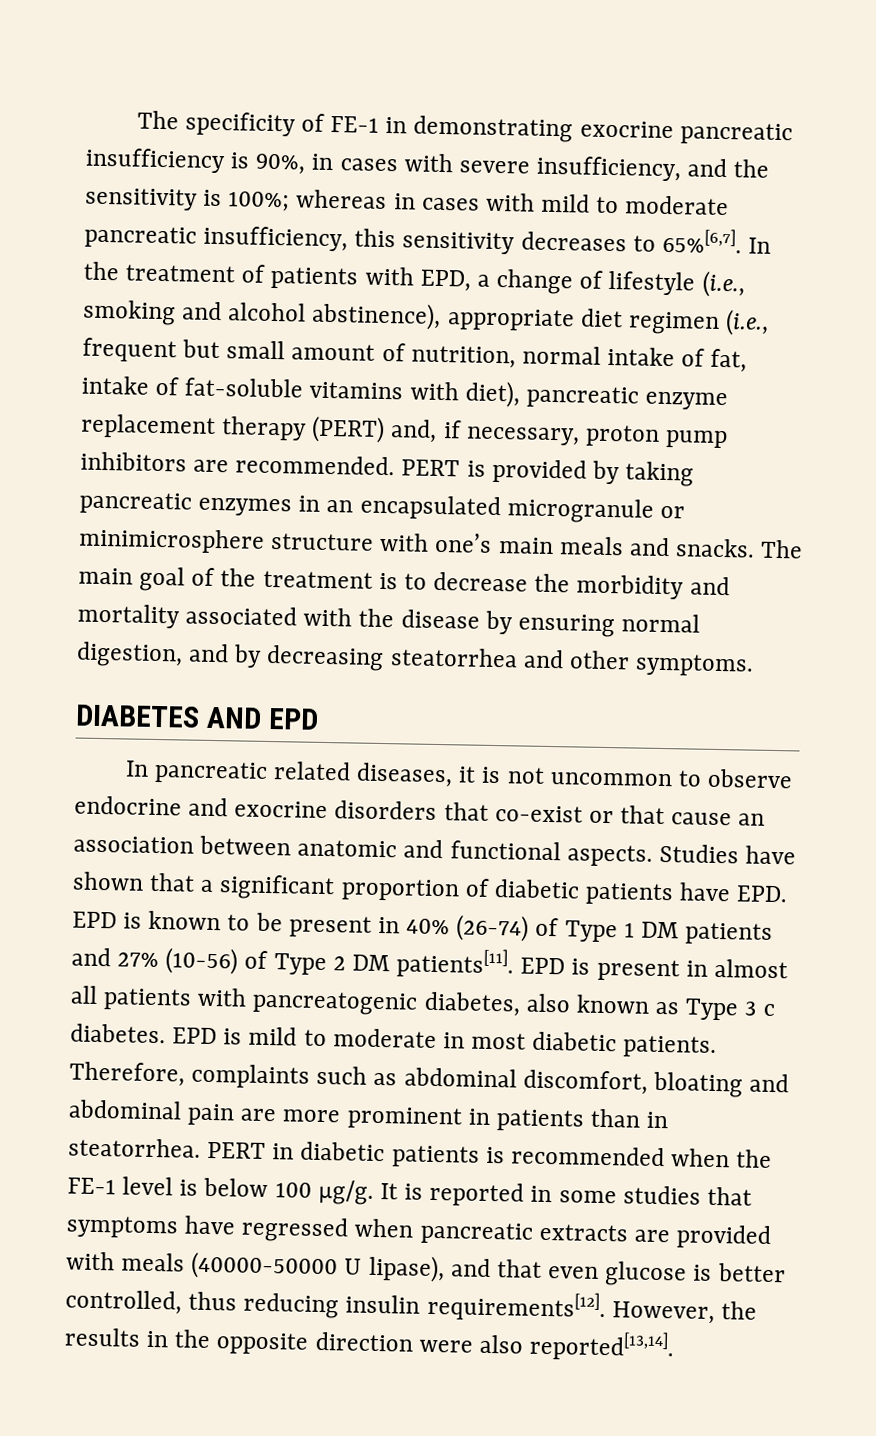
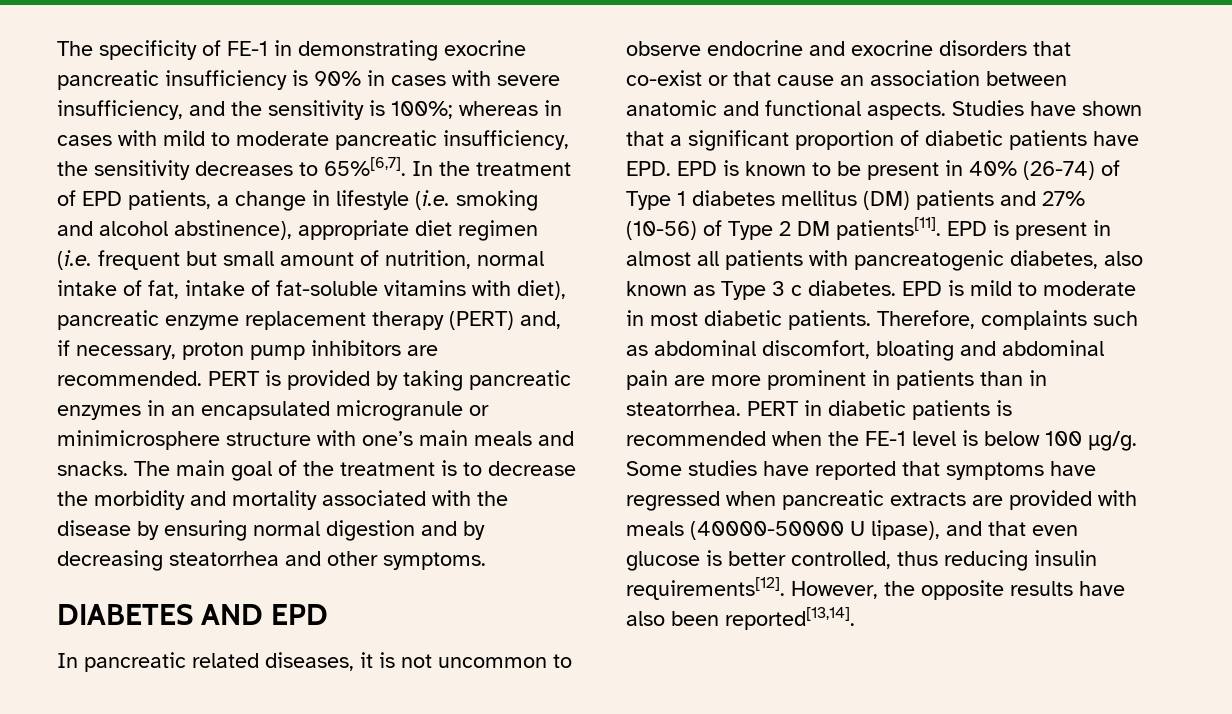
- The specificity of FE-1 in demonstrating exocrine pancreatic insufficiency is 90%, in cases with severe insufficiency, and the sensitivity is 100%; whereas in cases with mild to moderate pancreatic insufficiency, this sensitivity decreases to 65%[6,7].
+ The specificity of FE-1 in demonstrating exocrine pancreatic insufficiency is 90% in cases with severe insufficiency, and the sensitivity is 100%; whereas in cases with mild to moderate pancreatic insufficiency, the sensitivity decreases to 65%[6,7].
- In the treatment of patients with EPD, a change of lifestyle (i.e., smoking and alcohol abstinence), appropriate diet regimen (i.e., frequent but small amount of nutrition, normal intake of fat, intake of fat-soluble vitamins with diet), pancreatic enzyme replacement therapy (PERT) and, if necessary, proton pump inhibitors are recommended.
+ In the treatment of EPD patients, a change in lifestyle (i.e. smoking and alcohol abstinence), appropriate diet regimen (i.e. frequent but small amount of nutrition, normal intake of fat, intake of fat-soluble vitamins with diet), pancreatic enzyme replacement therapy (PERT) and, if necessary, proton pump inhibitors are recommended.
- The main goal of the treatment is to decrease the morbidity and mortality associated with the disease by ensuring normal digestion, and by decreasing steatorrhea and other symptoms.
+ The main goal of the treatment is to decrease the morbidity and mortality associated with the disease by ensuring normal digestion and by decreasing steatorrhea and other symptoms.
- Studies have shown that a significant proportion of diabetic patients have EPD. EPD is known to be present in 40% (26-74) of Type 1 DM patients and 27% (10-56) of Type 2 DM patients[11].
+ Studies have shown that a significant proportion of diabetic patients have EPD. EPD is known to be present in 40% (26-74) of Type 1 diabetes mellitus (DM) patients and 27% (10-56) of Type 2 DM patients[11].
- It is reported in some studies that symptoms have regressed when pancreatic extracts are provided with meals (40000-50000 U lipase), and that even glucose is better controlled, thus reducing insulin requirements[12].
+ Some studies have reported that symptoms have regressed when pancreatic extracts are provided with meals (40000-50000 U lipase), and that even glucose is better controlled, thus reducing insulin requirements[12].
- However, the results in the opposite direction were also reported[13,14].
+ However, the opposite results have also been reported[13,14].

